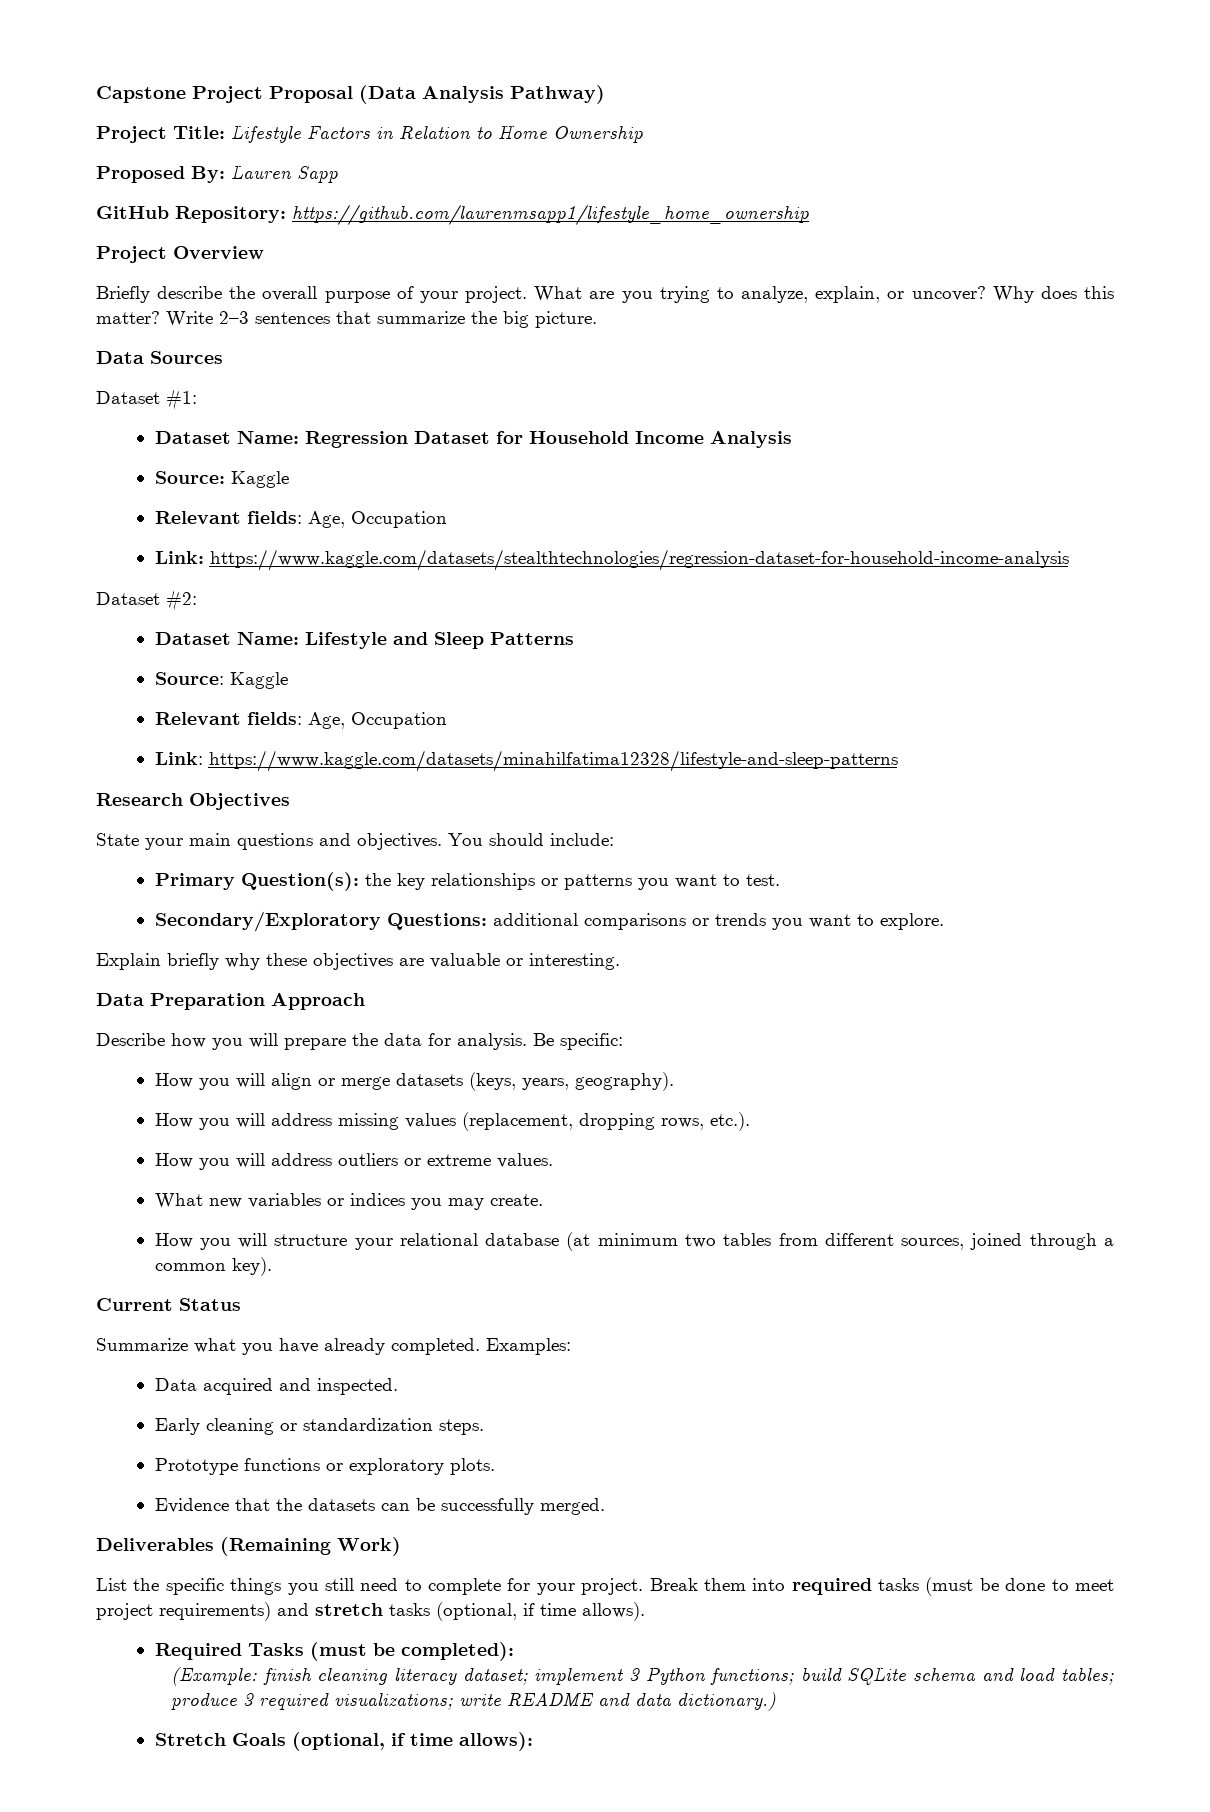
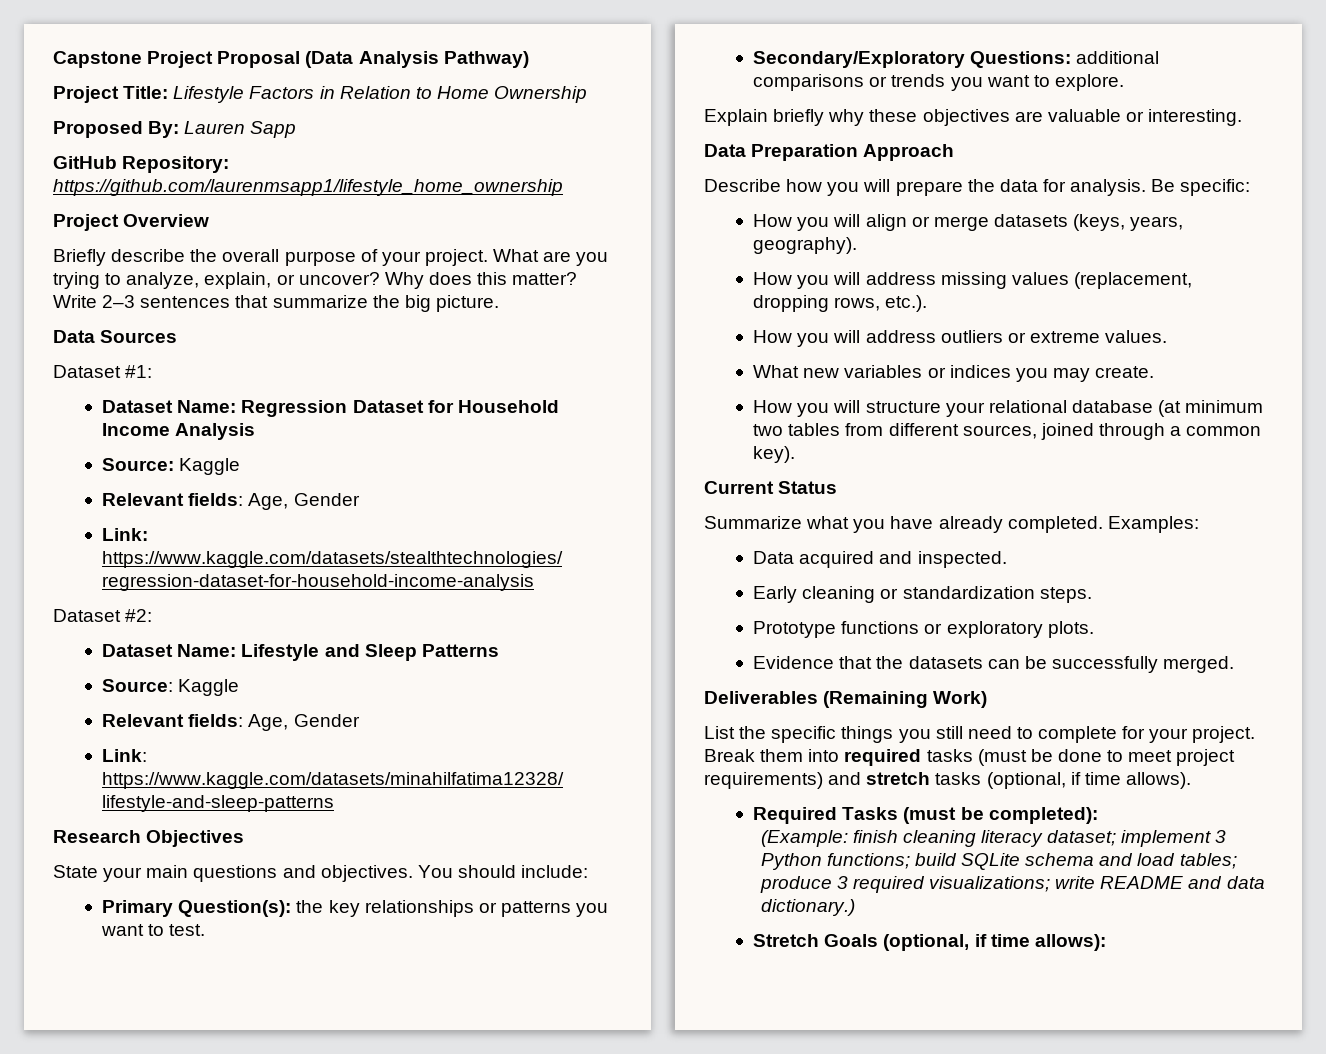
  Dataset Name: Regression Dataset for Household Income Analysis
  Source: Kaggle
- Relevant fields: Age, Occupation
+ Relevant fields: Age, Gender
  Dataset Name: Lifestyle and Sleep Patterns
  Source: Kaggle
- Relevant fields: Age, Occupation
+ Relevant fields: Age, Gender

